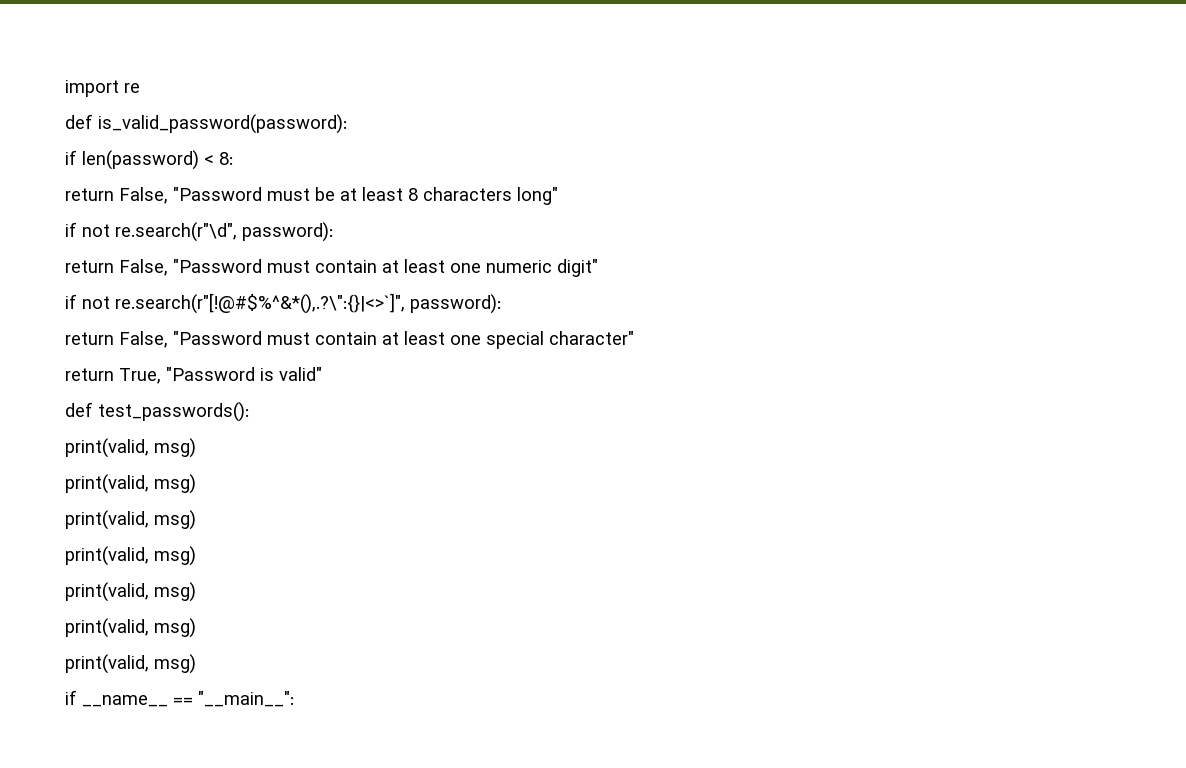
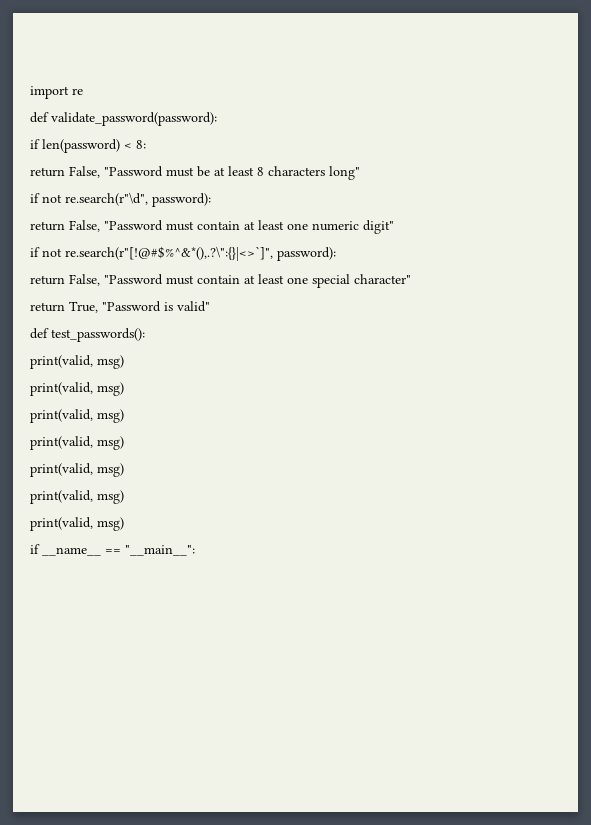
- def is_valid_password(password):
+ def validate_password(password):

